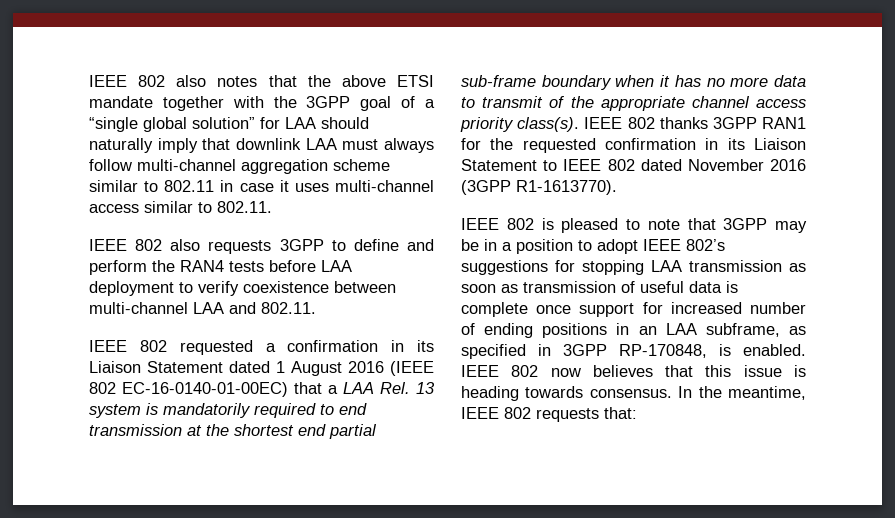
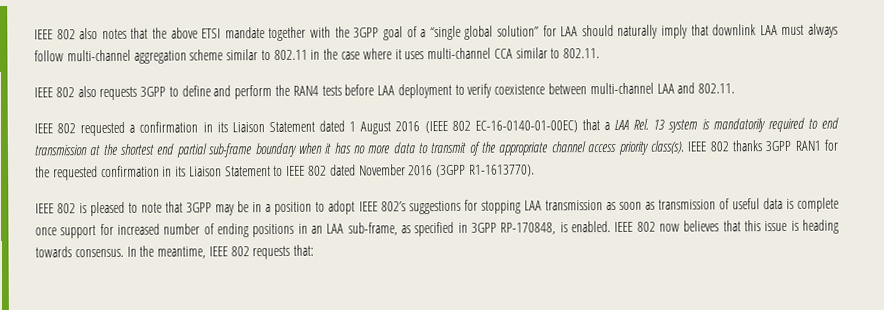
- IEEE 802 also notes that the above ETSI mandate together with the 3GPP goal of a “single global solution” for LAA should naturally imply that downlink LAA must always follow multi-channel aggregation scheme similar to 802.11 in case it uses multi-channel access similar to 802.11.
+ IEEE 802 also notes that the above ETSI mandate together with the 3GPP goal of a “single global solution” for LAA should naturally imply that downlink LAA must always follow multi-channel aggregation scheme similar to 802.11 in the case where it uses multi-channel CCA similar to 802.11.
- IEEE 802 is pleased to note that 3GPP may be in a position to adopt IEEE 802’s suggestions for stopping LAA transmission as soon as transmission of useful data is complete once support for increased number of ending positions in an LAA subframe, as specified in 3GPP RP-170848, is enabled.
+ IEEE 802 is pleased to note that 3GPP may be in a position to adopt IEEE 802’s suggestions for stopping LAA transmission as soon as transmission of useful data is complete once support for increased number of ending positions in an LAA sub-frame, as specified in 3GPP RP-170848, is enabled.

